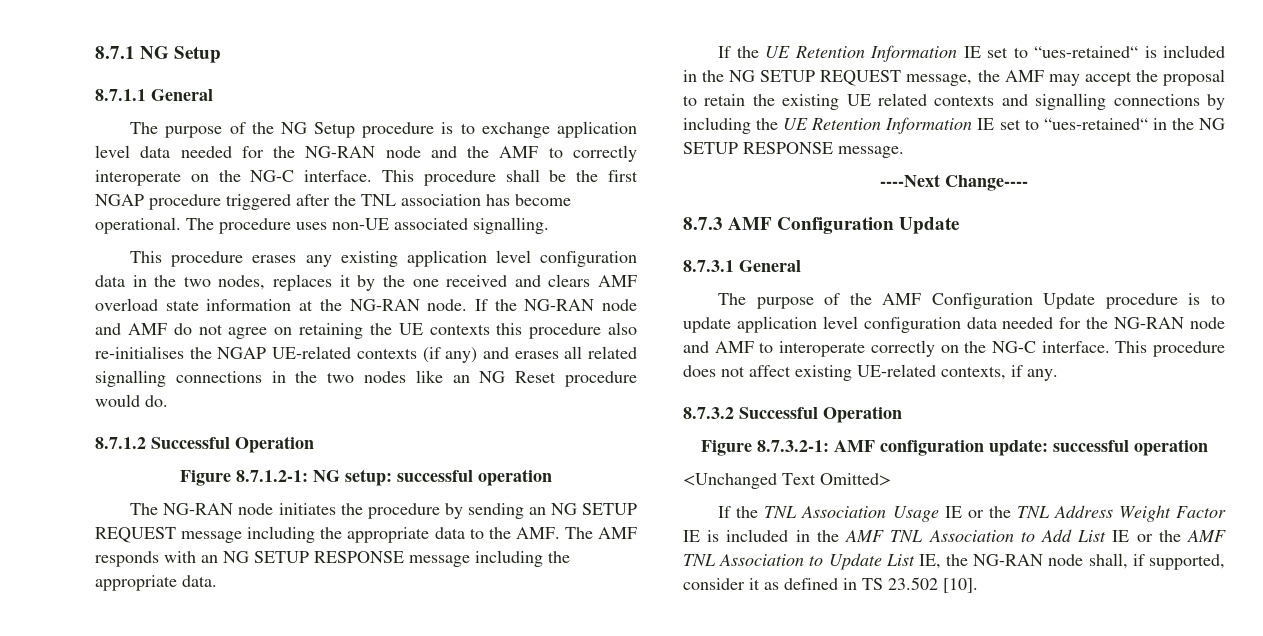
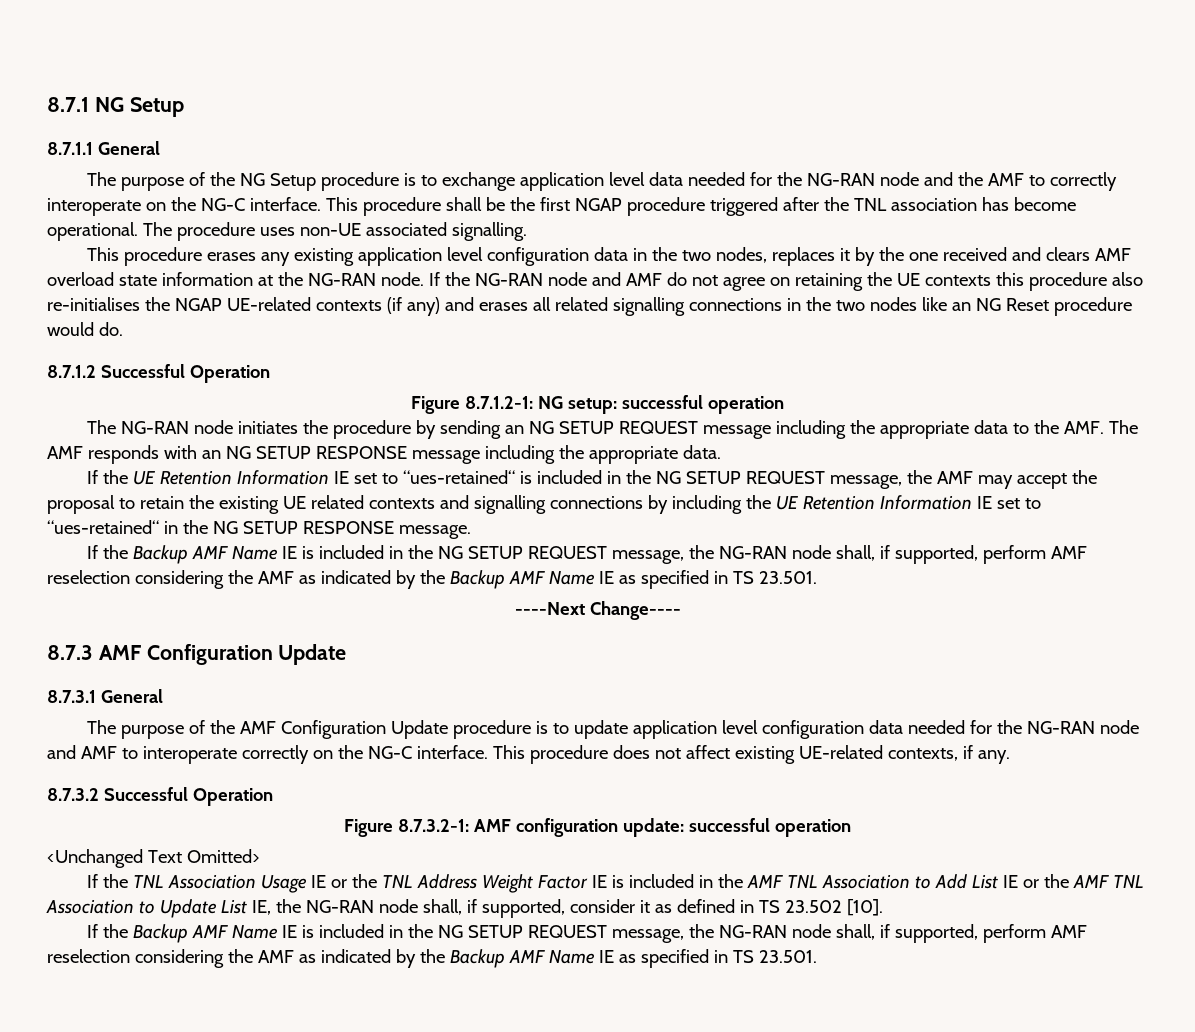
  If the UE Retention Information IE set to “ues-retained“ is included in the NG SETUP REQUEST message, the AMF may accept the proposal to retain the existing UE related contexts and signalling connections by including the UE Retention Information IE set to “ues-retained“ in the NG SETUP RESPONSE message.
+ If the Backup AMF Name IE is included in the NG SETUP REQUEST message, the NG-RAN node shall, if supported, perform AMF reselection considering the AMF as indicated by the Backup AMF Name IE as specified in TS 23.501.
  If the TNL Association Usage IE or the TNL Address Weight Factor IE is included in the AMF TNL Association to Add List IE or the AMF TNL Association to Update List IE, the NG-RAN node shall, if supported, consider it as defined in TS 23.502 [10].
+ If the Backup AMF Name IE is included in the NG SETUP REQUEST message, the NG-RAN node shall, if supported, perform AMF reselection considering the AMF as indicated by the Backup AMF Name IE as specified in TS 23.501.

